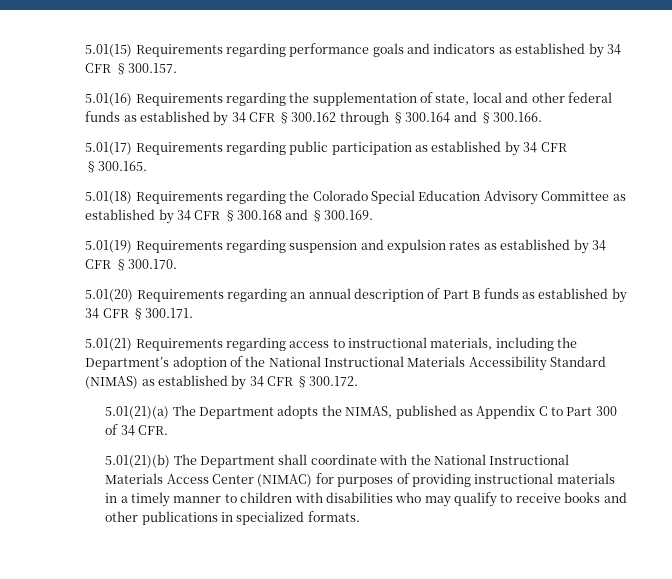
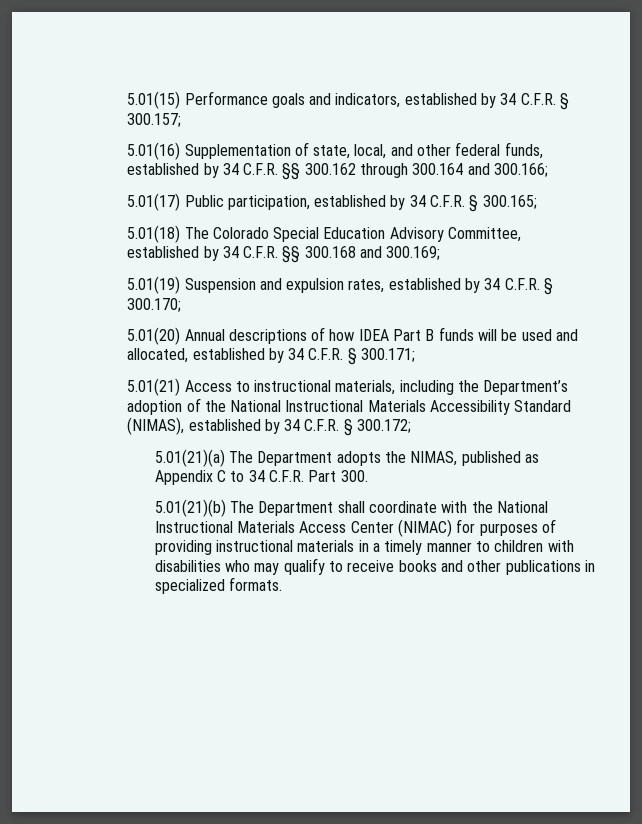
- 5.01(15) Requirements regarding performance goals and indicators as established by 34 CFR §300.157.
- 5.01(16) Requirements regarding the supplementation of state, local and other federal funds as established by 34 CFR §300.162 through §300.164 and §300.166.
- 5.01(17) Requirements regarding public participation as established by 34 CFR §300.165.
- 5.01(18) Requirements regarding the Colorado Special Education Advisory Committee as established by 34 CFR §300.168 and §300.169.
- 5.01(19) Requirements regarding suspension and expulsion rates as established by 34 CFR §300.170.
- 5.01(20) Requirements regarding an annual description of Part B funds as established by 34 CFR §300.171.
- 5.01(21) Requirements regarding access to instructional materials, including the Department’s adoption of the National Instructional Materials Accessibility Standard (NIMAS) as established by 34 CFR §300.172.
+ 5.01(15) Performance goals and indicators, established by 34 C.F.R. § 300.157;
+ 5.01(16) Supplementation of state, local, and other federal funds, established by 34 C.F.R. §§ 300.162 through 300.164 and 300.166;
+ 5.01(17) Public participation, established by 34 C.F.R. § 300.165;
+ 5.01(18) The Colorado Special Education Advisory Committee, established by 34 C.F.R. §§ 300.168 and 300.169;
+ 5.01(19) Suspension and expulsion rates, established by 34 C.F.R. § 300.170;
+ 5.01(20) Annual descriptions of how IDEA Part B funds will be used and allocated, established by 34 C.F.R. § 300.171;
+ 5.01(21) Access to instructional materials, including the Department’s adoption of the National Instructional Materials Accessibility Standard (NIMAS), established by 34 C.F.R. § 300.172;
- 5.01(21)(a) The Department adopts the NIMAS, published as Appendix C to Part 300 of 34 CFR.
+ 5.01(21)(a) The Department adopts the NIMAS, published as Appendix C to 34 C.F.R. Part 300.

